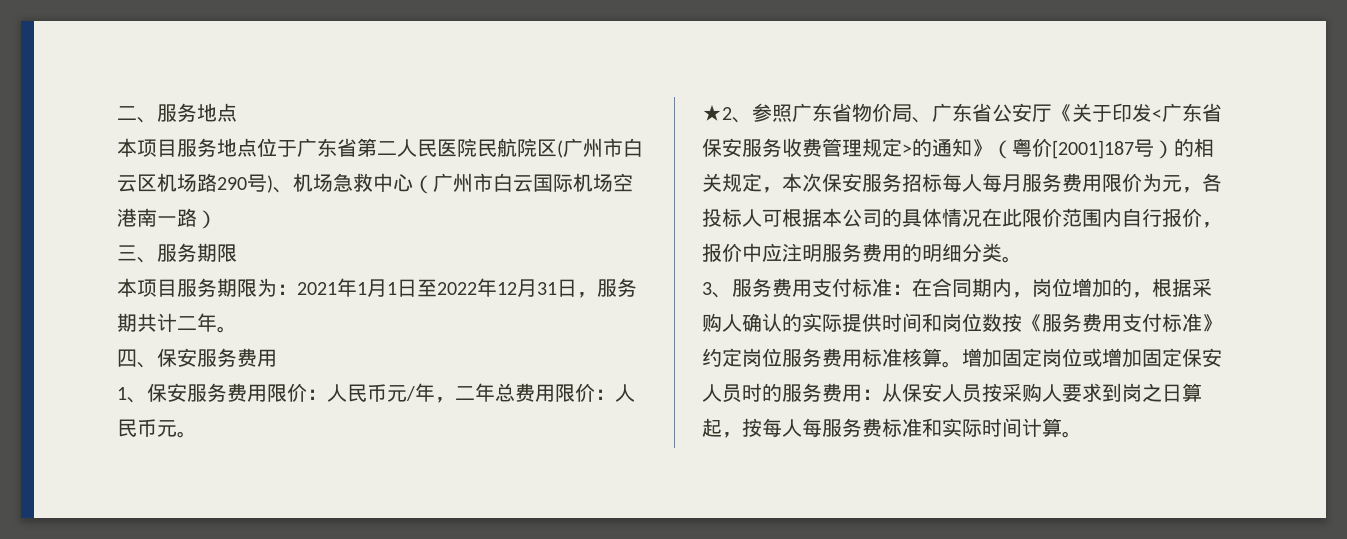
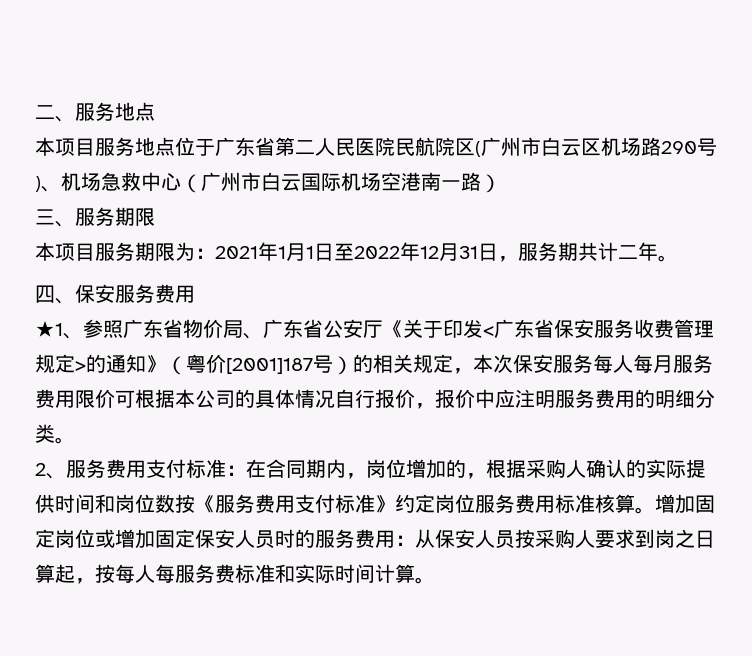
- 1、保安服务费用限价：人民币元/年，二年总费用限价：人民币元。
- ★2、参照广东省物价局、广东省公安厅《关于印发<广东省保安服务收费管理规定>的通知》（粤价[2001]187号）的相关规定，本次保安服务招标每人每月服务费用限价为元，各投标人可根据本公司的具体情况在此限价范围内自行报价，报价中应注明服务费用的明细分类。
+ ★1、参照广东省物价局、广东省公安厅《关于印发<广东省保安服务收费管理规定>的通知》（粤价[2001]187号）的相关规定，本次保安服务每人每月服务费用限价可根据本公司的具体情况自行报价，报价中应注明服务费用的明细分类。
- 3、服务费用支付标准：在合同期内，岗位增加的，根据采购人确认的实际提供时间和岗位数按《服务费用支付标准》约定岗位服务费用标准核算。
+ 2、服务费用支付标准：在合同期内，岗位增加的，根据采购人确认的实际提供时间和岗位数按《服务费用支付标准》约定岗位服务费用标准核算。

